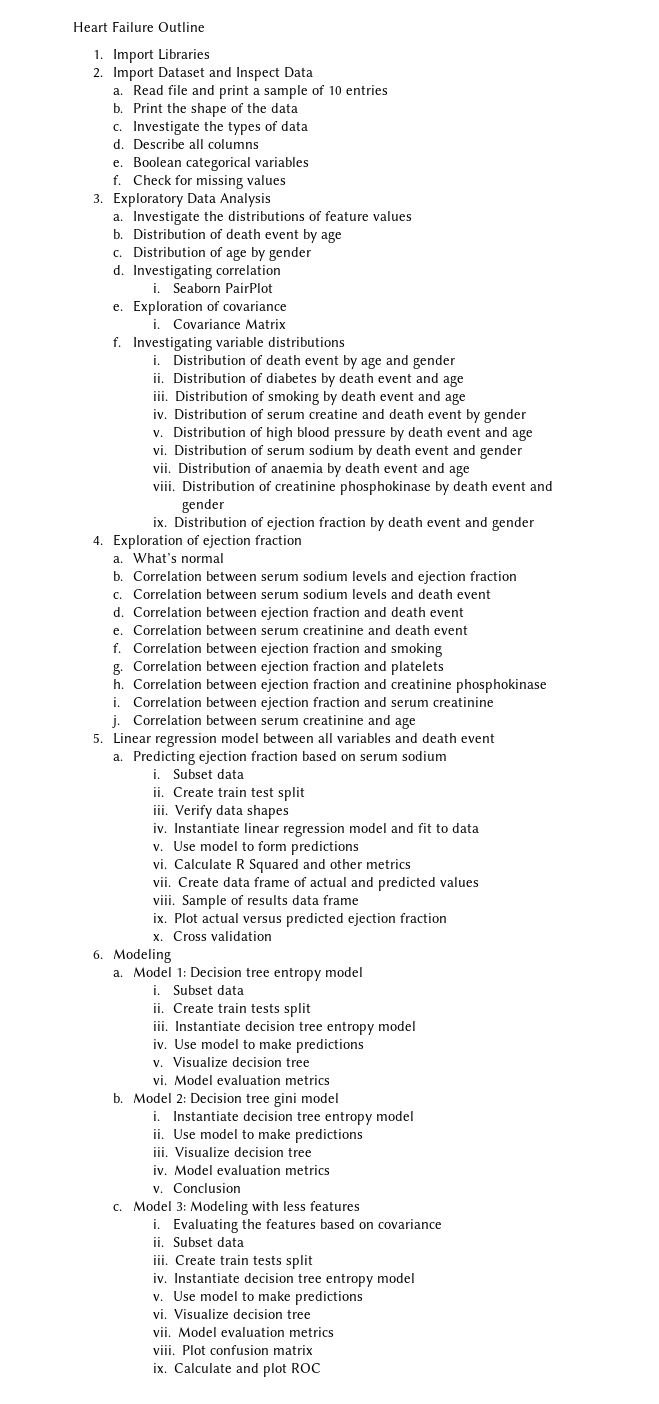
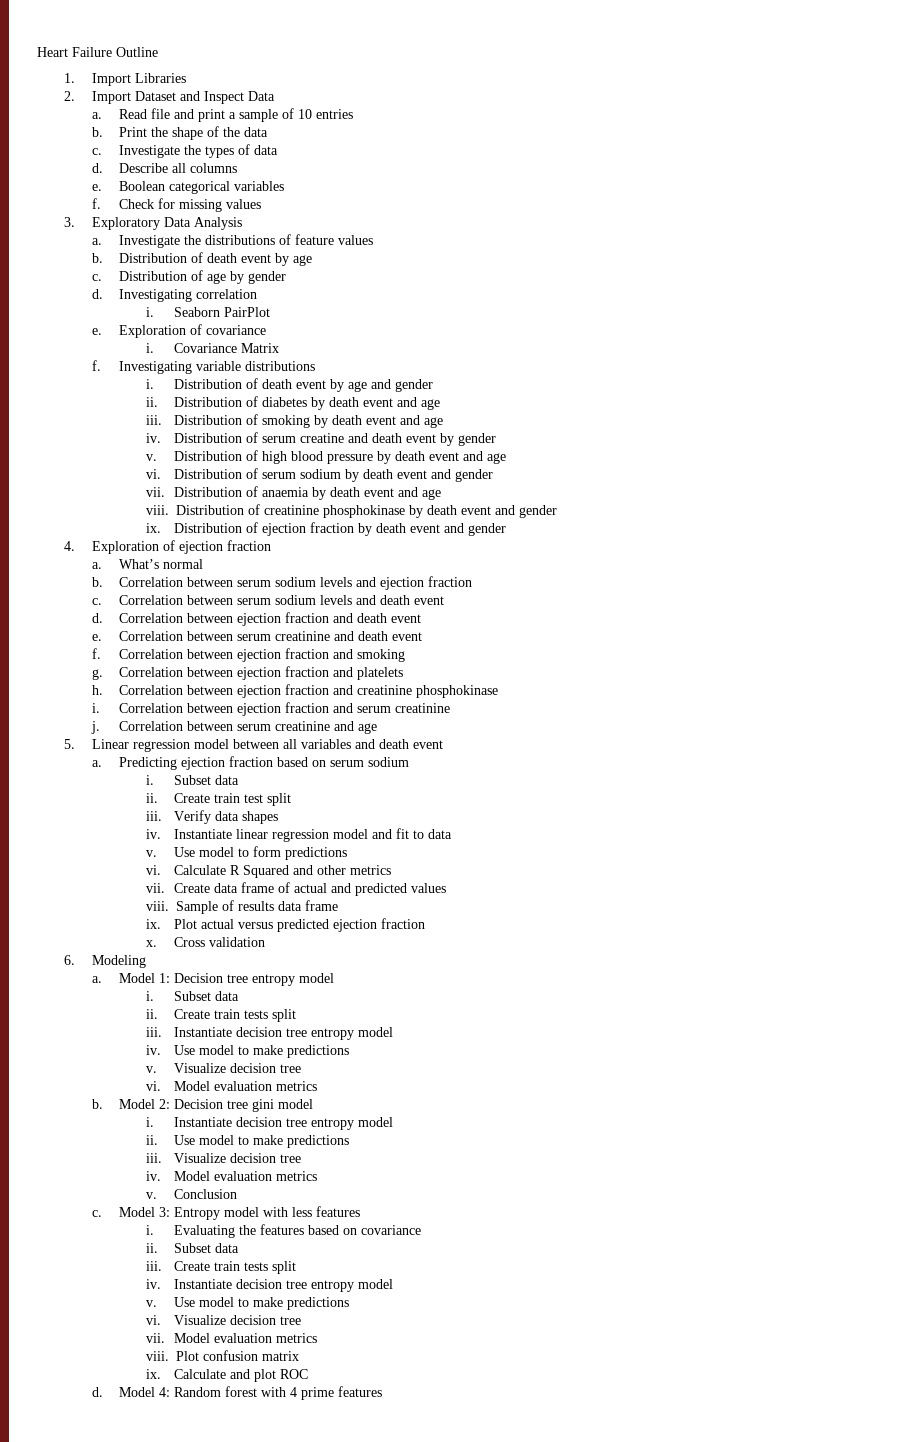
- Model 3: Modeling with less features
+ Model 3: Entropy model with less features
+ d. Model 4: Random forest with 4 prime features

